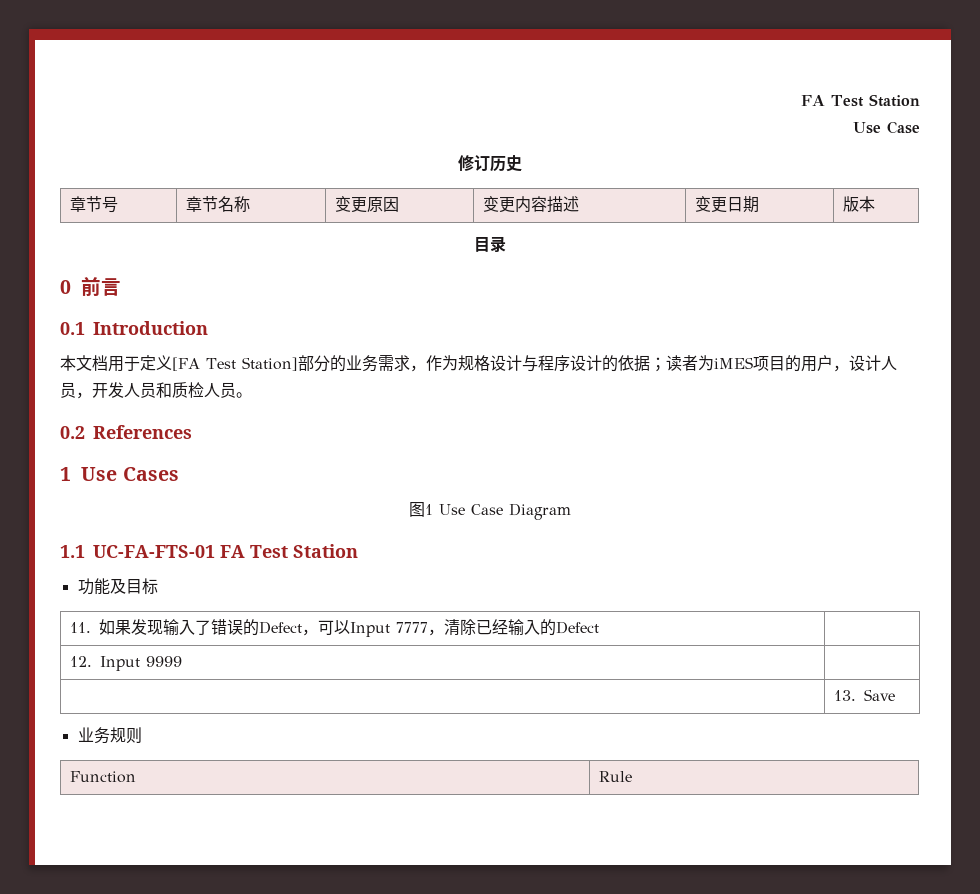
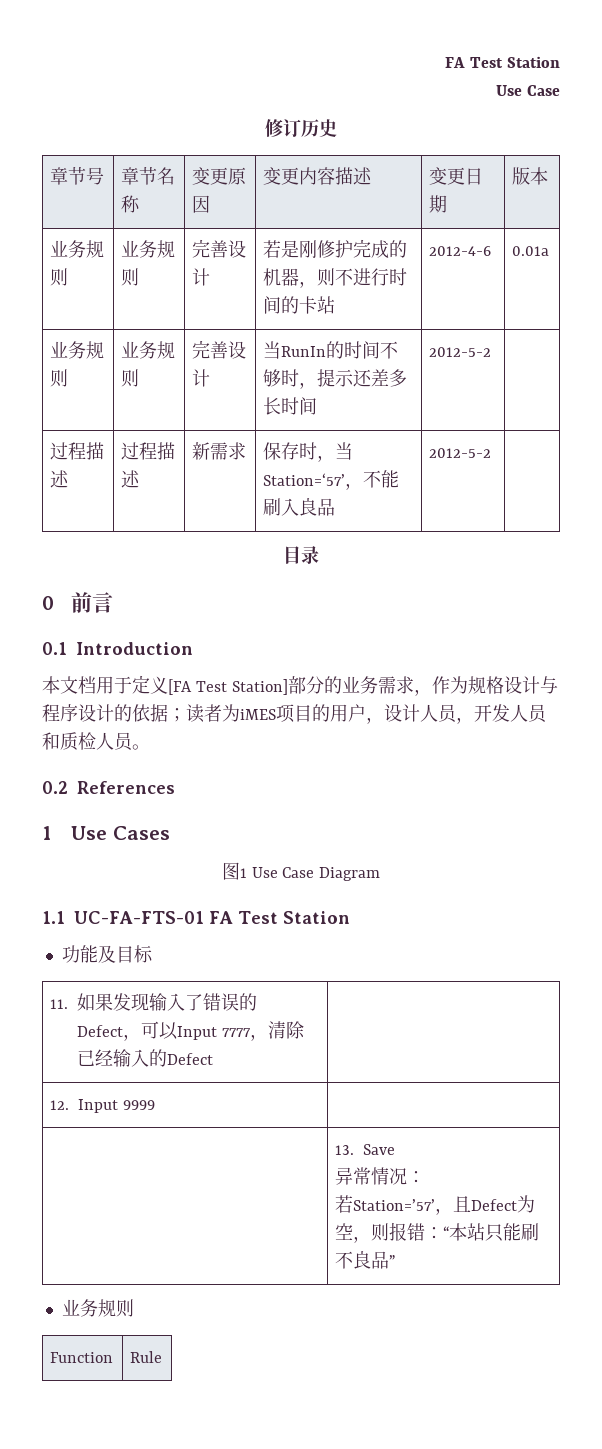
+ 业务规则 | 业务规则 | 完善设计 | 若是刚修护完成的机器，则不进行时间的卡站 | 2012-4-6 | 0.01a
+ 业务规则 | 业务规则 | 完善设计 | 当RunIn的时间不够时，提示还差多长时间 | 2012-5-2 |
+ 过程描述 | 过程描述 | 新需求 | 保存时，当Station=‘57’，不能刷入良品 | 2012-5-2 |
  | 13. Save
+ 异常情况：
+ 若Station=’57’，且Defect为空，则报错：“本站只能刷不良品”

